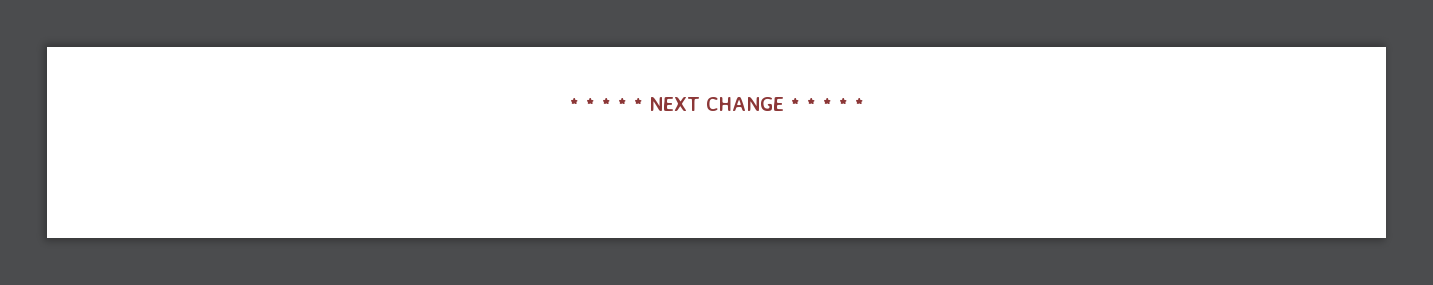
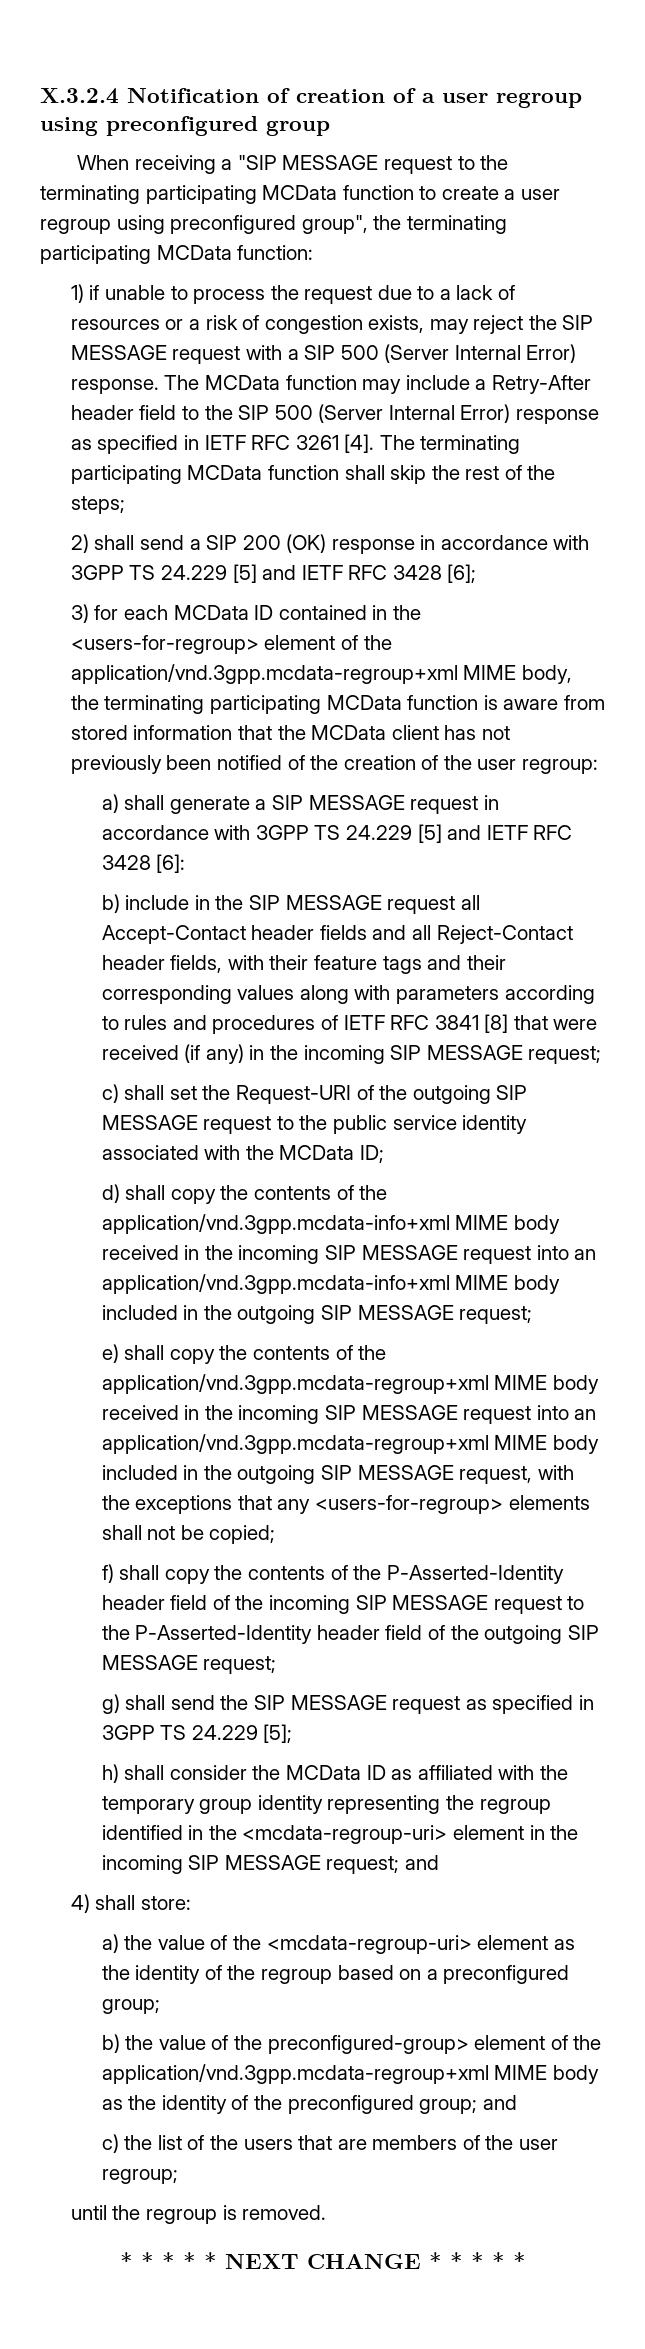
+ X.3.2.4 Notification of creation of a user regroup using preconfigured group
+ When receiving a "SIP MESSAGE request to the terminating participating MCData function to create a user regroup using preconfigured group", the terminating participating MCData function:
+ 1) if unable to process the request due to a lack of resources or a risk of congestion exists, may reject the SIP MESSAGE request with a SIP 500 (Server Internal Error) response. The MCData function may include a Retry-After header field to the SIP 500 (Server Internal Error) response as specified in IETF RFC 3261 [4]. The terminating participating MCData function shall skip the rest of the steps;
+ 2) shall send a SIP 200 (OK) response in accordance with 3GPP TS 24.229 [5] and IETF RFC 3428 [6];
+ 3) for each MCData ID contained in the <users-for-regroup> element of the application/vnd.3gpp.mcdata-regroup+xml MIME body, the terminating participating MCData function is aware from stored information that the MCData client has not previously been notified of the creation of the user regroup:
+ a) shall generate a SIP MESSAGE request in accordance with 3GPP TS 24.229 [5] and IETF RFC 3428 [6]:
+ b) include in the SIP MESSAGE request all Accept-Contact header fields and all Reject-Contact header fields, with their feature tags and their corresponding values along with parameters according to rules and procedures of IETF RFC 3841 [8] that were received (if any) in the incoming SIP MESSAGE request;
+ c) shall set the Request-URI of the outgoing SIP MESSAGE request to the public service identity associated with the MCData ID;
+ d) shall copy the contents of the application/vnd.3gpp.mcdata-info+xml MIME body received in the incoming SIP MESSAGE request into an application/vnd.3gpp.mcdata-info+xml MIME body included in the outgoing SIP MESSAGE request;
+ e) shall copy the contents of the application/vnd.3gpp.mcdata-regroup+xml MIME body received in the incoming SIP MESSAGE request into an application/vnd.3gpp.mcdata-regroup+xml MIME body included in the outgoing SIP MESSAGE request, with the exceptions that any <users-for-regroup> elements shall not be copied;
+ f) shall copy the contents of the P-Asserted-Identity header field of the incoming SIP MESSAGE request to the P-Asserted-Identity header field of the outgoing SIP MESSAGE request;
+ g) shall send the SIP MESSAGE request as specified in 3GPP TS 24.229 [5];
+ h) shall consider the MCData ID as affiliated with the temporary group identity representing the regroup identified in the <mcdata-regroup-uri> element in the incoming SIP MESSAGE request; and
+ 4) shall store:
+ a) the value of the <mcdata-regroup-uri> element as the identity of the regroup based on a preconfigured group;
+ b) the value of the preconfigured-group> element of the application/vnd.3gpp.mcdata-regroup+xml MIME body as the identity of the preconfigured group; and
+ c) the list of the users that are members of the user regroup;
+ until the regroup is removed.

